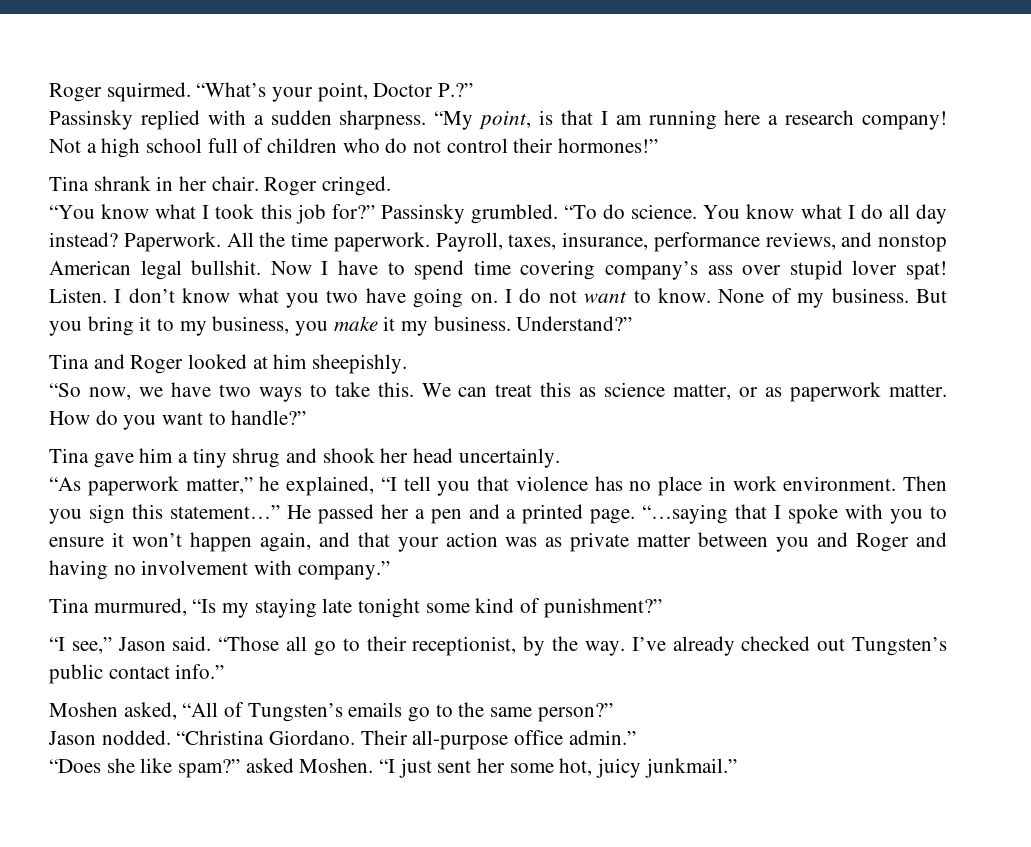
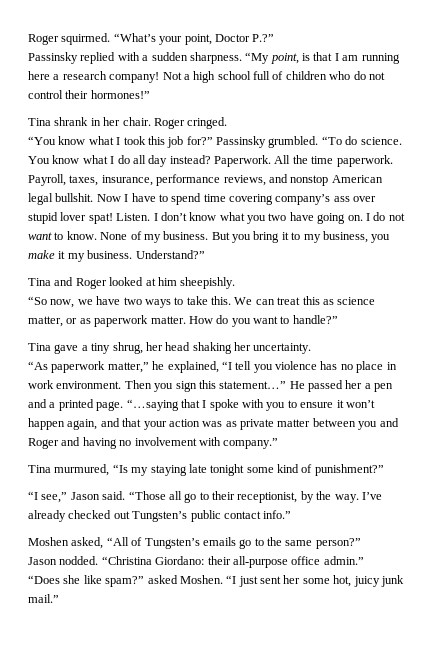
- Tina gave him a tiny shrug and shook her head uncertainly.
+ Tina gave a tiny shrug, her head shaking her uncertainty.
- “As paperwork matter,” he explained, “I tell you that violence has no place in work environment.
+ “As paperwork matter,” he explained, “I tell you violence has no place in work environment.
- “Christina Giordano. Their all-purpose office admin.”
+ “Christina Giordano: their all-purpose office admin.”
- “I just sent her some hot, juicy junkmail.”
+ “I just sent her some hot, juicy junk mail.”

